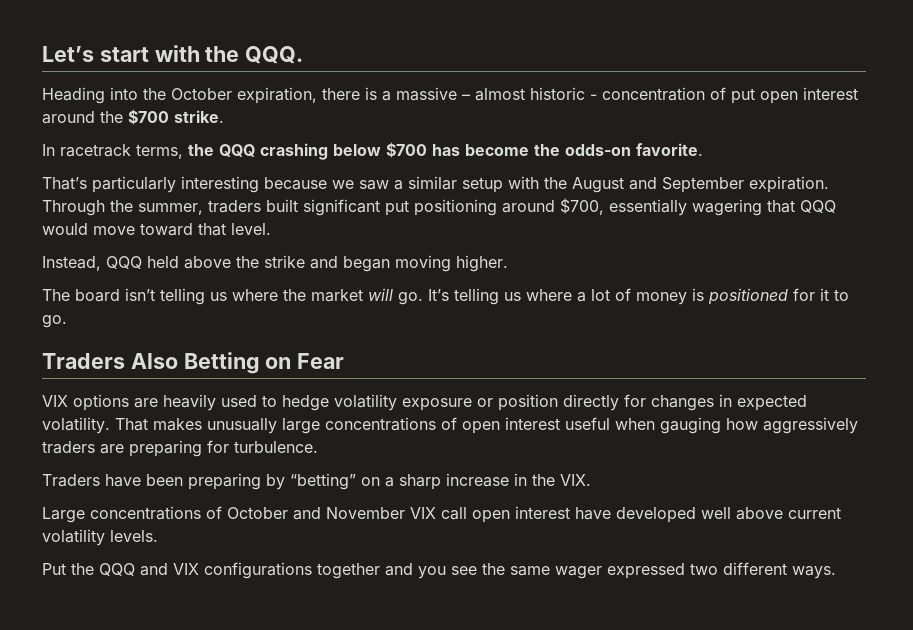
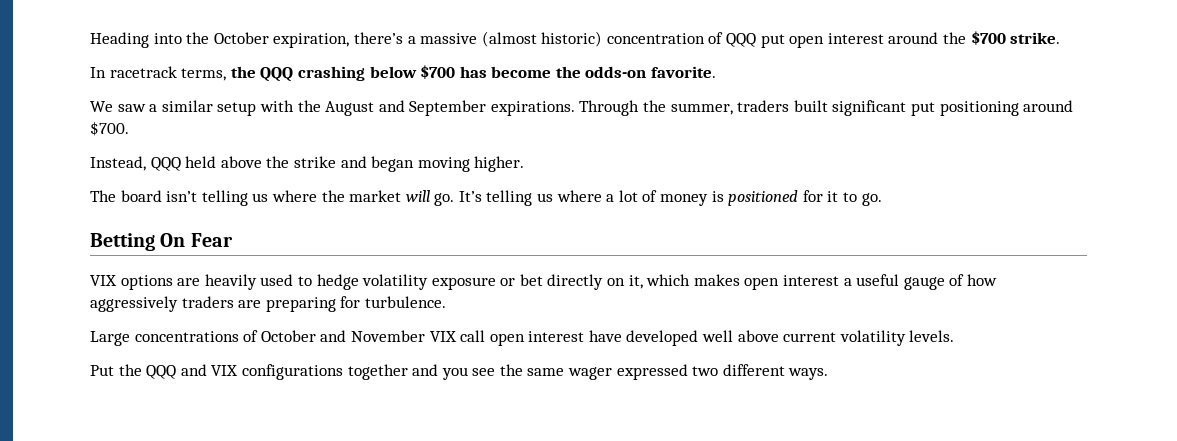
- Let’s start with the QQQ.
- Heading into the October expiration, there is a massive – almost historic - concentration of put open interest around the $700 strike.
+ Heading into the October expiration, there’s a massive (almost historic) concentration of QQQ put open interest around the $700 strike.
- That’s particularly interesting because we saw a similar setup with the August and September expiration.
+ We saw a similar setup with the August and September expirations.
- Through the summer, traders built significant put positioning around $700, essentially wagering that QQQ would move toward that level.
+ Through the summer, traders built significant put positioning around $700.
- Traders Also Betting on Fear
+ Betting On Fear
- VIX options are heavily used to hedge volatility exposure or position directly for changes in expected volatility. That makes unusually large concentrations of open interest useful when gauging how aggressively traders are preparing for turbulence.
+ VIX options are heavily used to hedge volatility exposure or bet directly on it, which makes open interest a useful gauge of how aggressively traders are preparing for turbulence.
- Traders have been preparing by “betting” on a sharp increase in the VIX.

